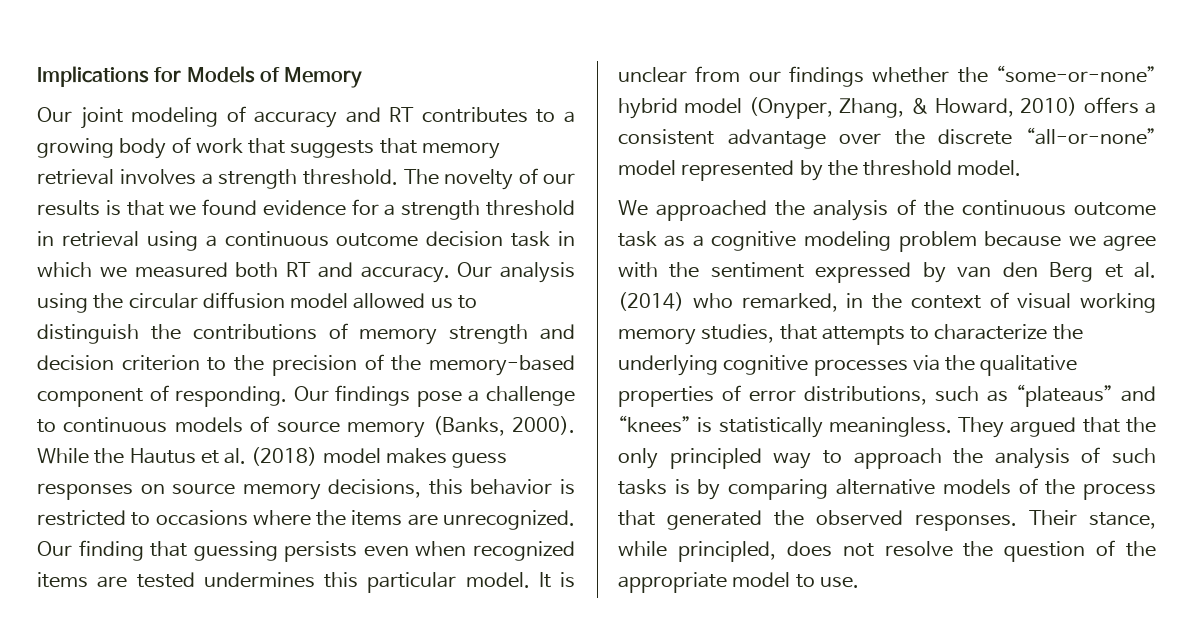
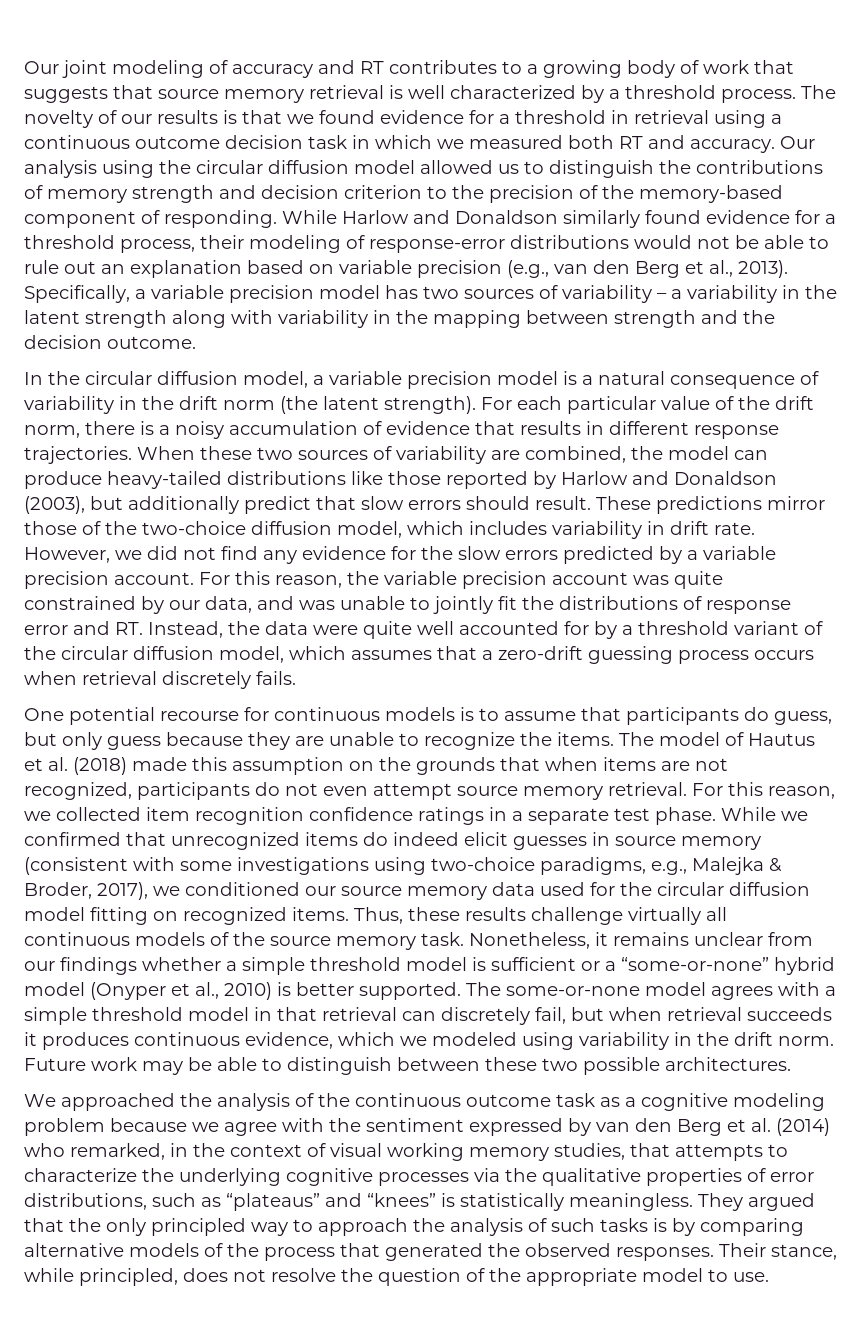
- Implications for Models of Memory
- Our joint modeling of accuracy and RT contributes to a growing body of work that suggests that memory retrieval involves a strength threshold.
+ Our joint modeling of accuracy and RT contributes to a growing body of work that suggests that source memory retrieval is well characterized by a threshold process.
- The novelty of our results is that we found evidence for a strength threshold in retrieval using a continuous outcome decision task in which we measured both RT and accuracy.
+ The novelty of our results is that we found evidence for a threshold in retrieval using a continuous outcome decision task in which we measured both RT and accuracy.
- Our findings pose a challenge to continuous models of source memory (Banks, 2000). While the Hautus et al. (2018) model makes guess responses on source memory decisions, this behavior is restricted to occasions where the items are unrecognized. Our finding that guessing persists even when recognized items are tested undermines this particular model. It is unclear from our findings whether the “some-or-none” hybrid model (Onyper, Zhang, & Howard, 2010) offers a consistent advantage over the discrete “all-or-none” model represented by the threshold model.
+ While Harlow and Donaldson similarly found evidence for a threshold process, their modeling of response-error distributions would not be able to rule out an explanation based on variable precision (e.g., van den Berg et al., 2013). Specifically, a variable precision model has two sources of variability – a variability in the latent strength along with variability in the mapping between strength and the decision outcome.
+ In the circular diffusion model, a variable precision model is a natural consequence of variability in the drift norm (the latent strength). For each particular value of the drift norm, there is a noisy accumulation of evidence that results in different response trajectories. When these two sources of variability are combined, the model can produce heavy-tailed distributions like those reported by Harlow and Donaldson (2003), but additionally predict that slow errors should result. These predictions mirror those of the two-choice diffusion model, which includes variability in drift rate. However, we did not find any evidence for the slow errors predicted by a variable precision account. For this reason, the variable precision account was quite constrained by our data, and was unable to jointly fit the distributions of response error and RT. Instead, the data were quite well accounted for by a threshold variant of the circular diffusion model, which assumes that a zero-drift guessing process occurs when retrieval discretely fails.
+ One potential recourse for continuous models is to assume that participants do guess, but only guess because they are unable to recognize the items. The model of Hautus et al. (2018) made this assumption on the grounds that when items are not recognized, participants do not even attempt source memory retrieval. For this reason, we collected item recognition confidence ratings in a separate test phase. While we confirmed that unrecognized items do indeed elicit guesses in source memory (consistent with some investigations using two-choice paradigms, e.g., Malejka & Broder, 2017), we conditioned our source memory data used for the circular diffusion model fitting on recognized items. Thus, these results challenge virtually all continuous models of the source memory task. Nonetheless, it remains unclear from our findings whether a simple threshold model is sufficient or a “some-or-none” hybrid model (Onyper et al., 2010) is better supported. The some-or-none model agrees with a simple threshold model in that retrieval can discretely fail, but when retrieval succeeds it produces continuous evidence, which we modeled using variability in the drift norm. Future work may be able to distinguish between these two possible architectures.

